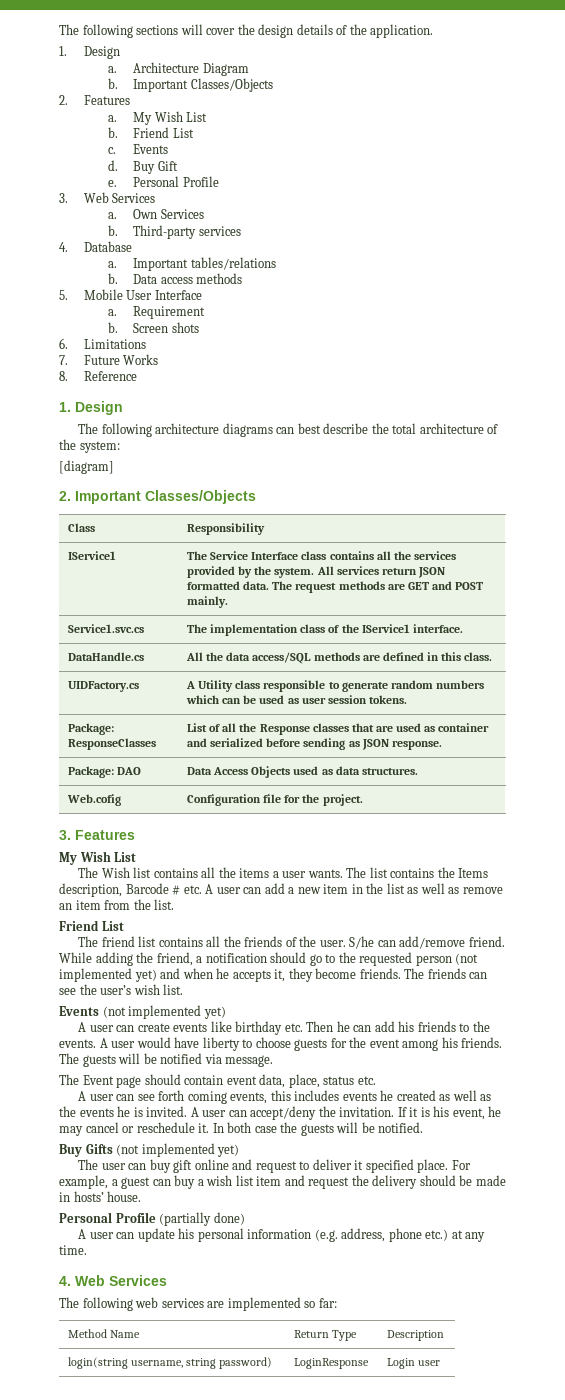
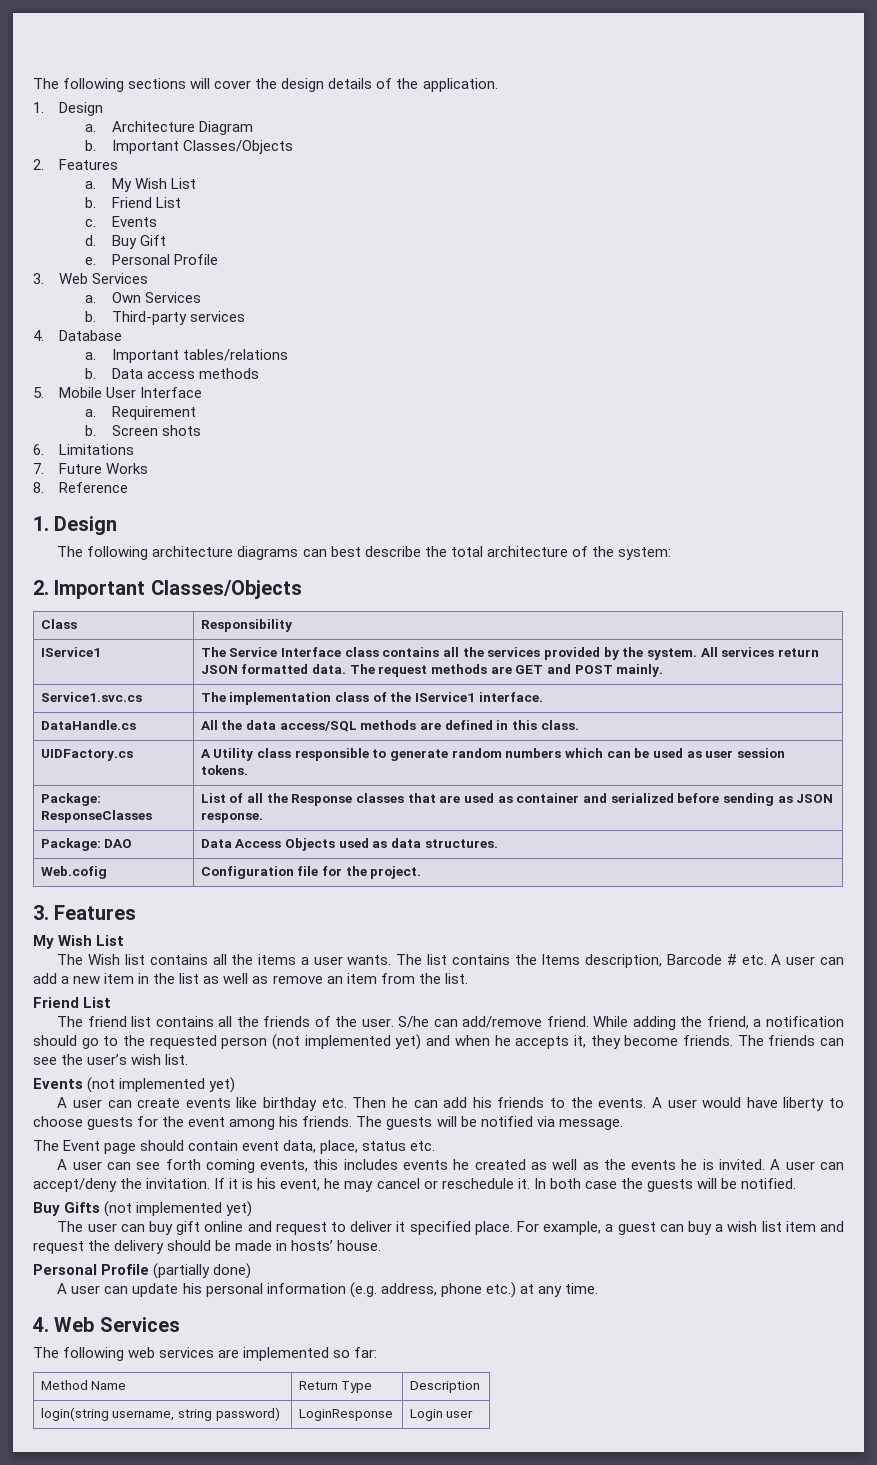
- [diagram]

